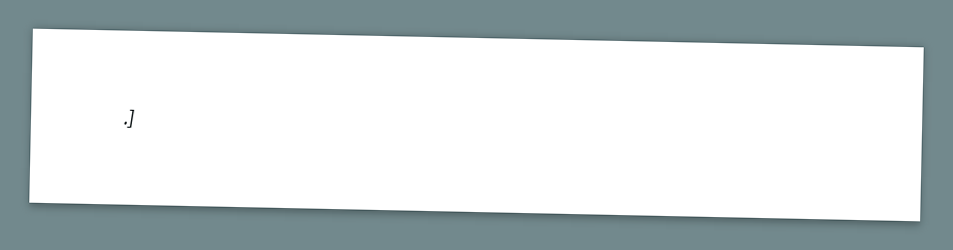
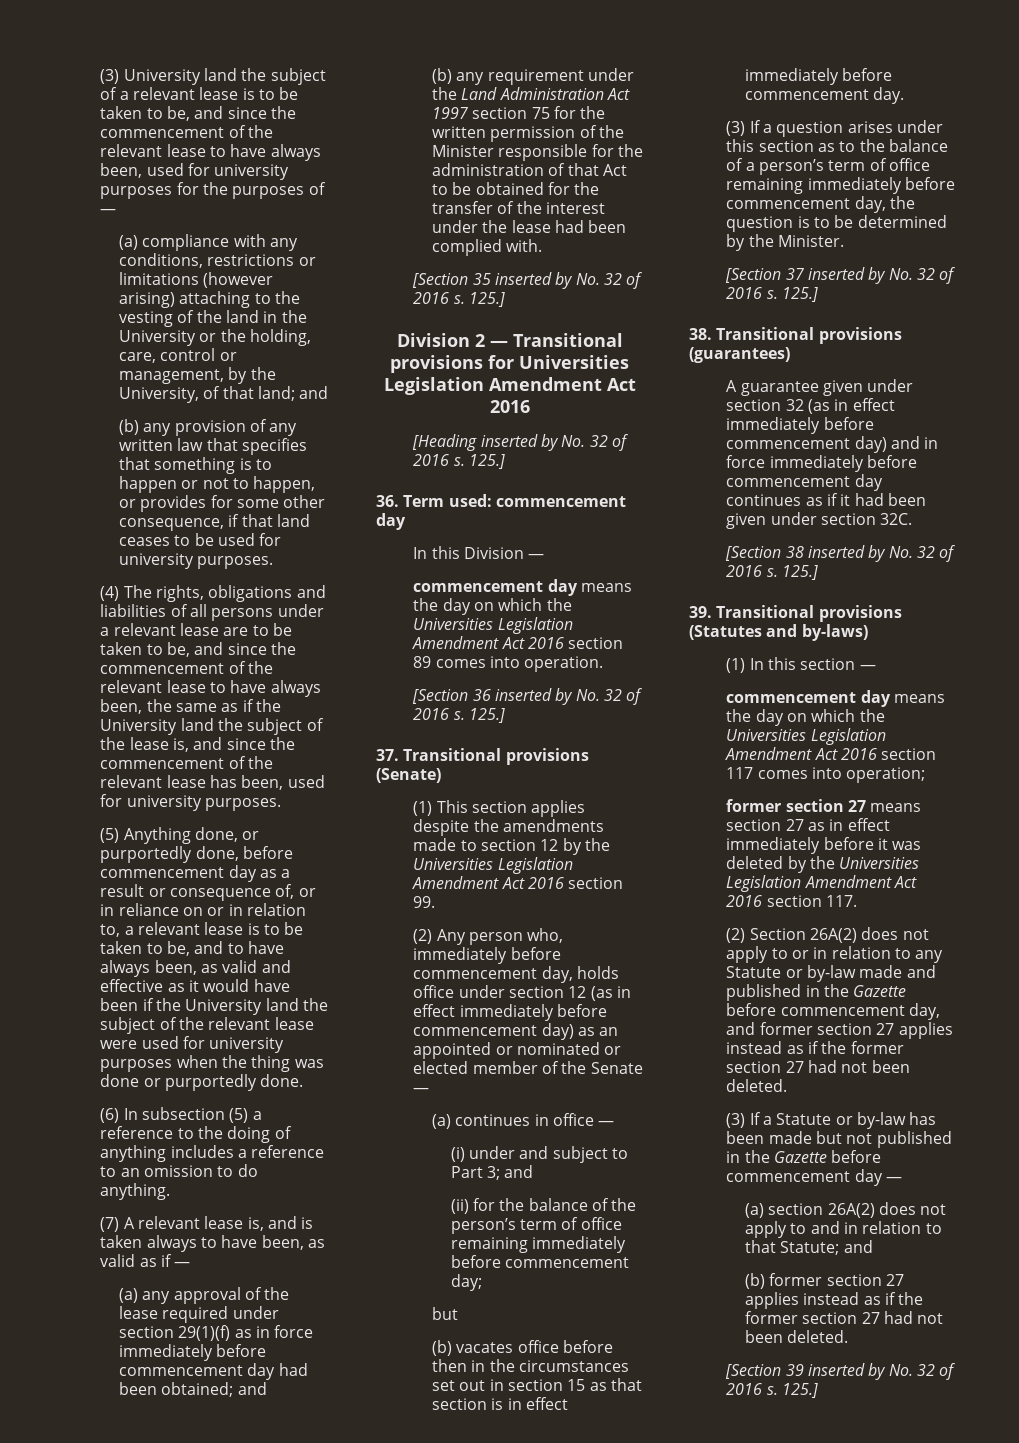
- .]
+ (3) University land the subject of a relevant lease is to be taken to be, and since the commencement of the relevant lease to have always been, used for university purposes for the purposes of —
+ (a) compliance with any conditions, restrictions or limitations (however arising) attaching to the vesting of the land in the University or the holding, care, control or management, by the University, of that land; and
+ (b) any provision of any written law that specifies that something is to happen or not to happen, or provides for some other consequence, if that land ceases to be used for university purposes.
+ (4) The rights, obligations and liabilities of all persons under a relevant lease are to be taken to be, and since the commencement of the relevant lease to have always been, the same as if the University land the subject of the lease is, and since the commencement of the relevant lease has been, used for university purposes.
+ (5) Anything done, or purportedly done, before commencement day as a result or consequence of, or in reliance on or in relation to, a relevant lease is to be taken to be, and to have always been, as valid and effective as it would have been if the University land the subject of the relevant lease were used for university purposes when the thing was done or purportedly done.
+ (6) In subsection (5) a reference to the doing of anything includes a reference to an omission to do anything.
+ (7) A relevant lease is, and is taken always to have been, as valid as if —
+ (a) any approval of the lease required under section 29(1)(f) as in force immediately before commencement day had been obtained; and
+ (b) any requirement under the Land Administration Act 1997 section 75 for the written permission of the Minister responsible for the administration of that Act to be obtained for the transfer of the interest under the lease had been complied with.
+ [Section 35 inserted by No. 32 of 2016 s. 125.]
+ Division 2 — Transitional provisions for Universities Legislation Amendment Act 2016
+ [Heading inserted by No. 32 of 2016 s. 125.]
+ 36. Term used: commencement day
+ In this Division —
+ commencement day means the day on which the Universities Legislation Amendment Act 2016 section 89 comes into operation.
+ [Section 36 inserted by No. 32 of 2016 s. 125.]
+ 37. Transitional provisions (Senate)
+ (1) This section applies despite the amendments made to section 12 by the Universities Legislation Amendment Act 2016 section 99.
+ (2) Any person who, immediately before commencement day, holds office under section 12 (as in effect immediately before commencement day) as an appointed or nominated or elected member of the Senate —
+ (a) continues in office —
+ (i) under and subject to Part 3; and
+ (ii) for the balance of the person’s term of office remaining immediately before commencement day;
+ but
+ (b) vacates office before then in the circumstances set out in section 15 as that section is in effect immediately before commencement day.
+ (3) If a question arises under this section as to the balance of a person’s term of office remaining immediately before commencement day, the question is to be determined by the Minister.
+ [Section 37 inserted by No. 32 of 2016 s. 125.]
+ 38. Transitional provisions (guarantees)
+ A guarantee given under section 32 (as in effect immediately before commencement day) and in force immediately before commencement day continues as if it had been given under section 32C.
+ [Section 38 inserted by No. 32 of 2016 s. 125.]
+ 39. Transitional provisions (Statutes and by-laws)
+ (1) In this section —
+ commencement day means the day on which the Universities Legislation Amendment Act 2016 section 117 comes into operation;
+ former section 27 means section 27 as in effect immediately before it was deleted by the Universities Legislation Amendment Act 2016 section 117.
+ (2) Section 26A(2) does not apply to or in relation to any Statute or by-law made and published in the Gazette before commencement day, and former section 27 applies instead as if the former section 27 had not been deleted.
+ (3) If a Statute or by-law has been made but not published in the Gazette before commencement day —
+ (a) section 26A(2) does not apply to and in relation to that Statute; and
+ (b) former section 27 applies instead as if the former section 27 had not been deleted.
+ [Section 39 inserted by No. 32 of 2016 s. 125.]

